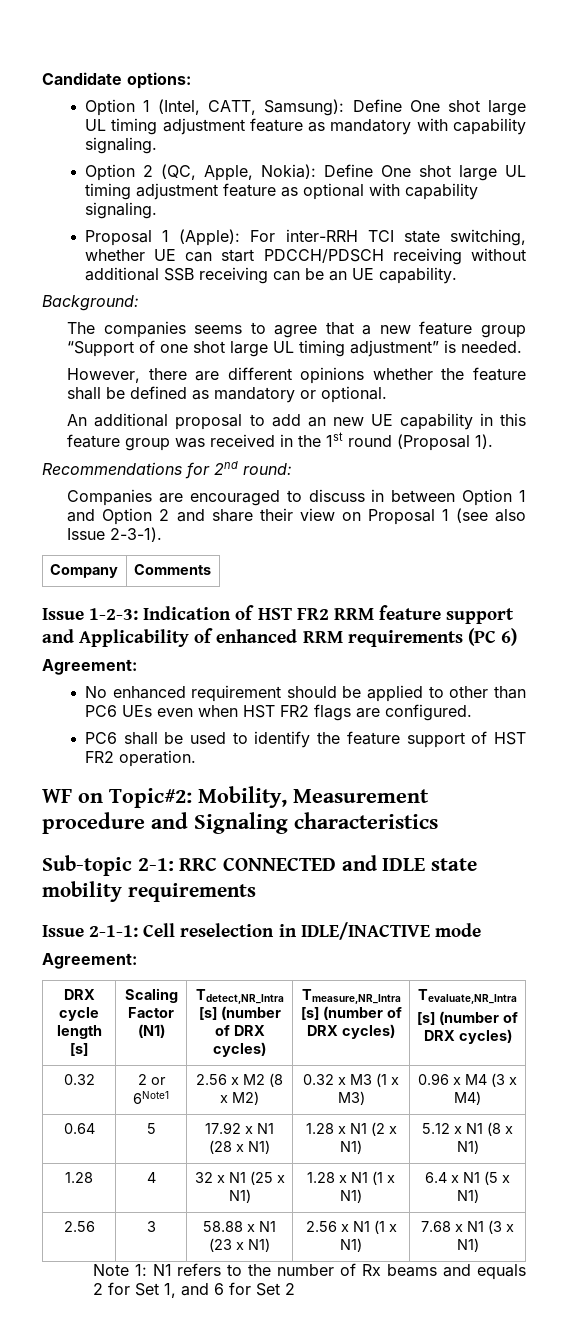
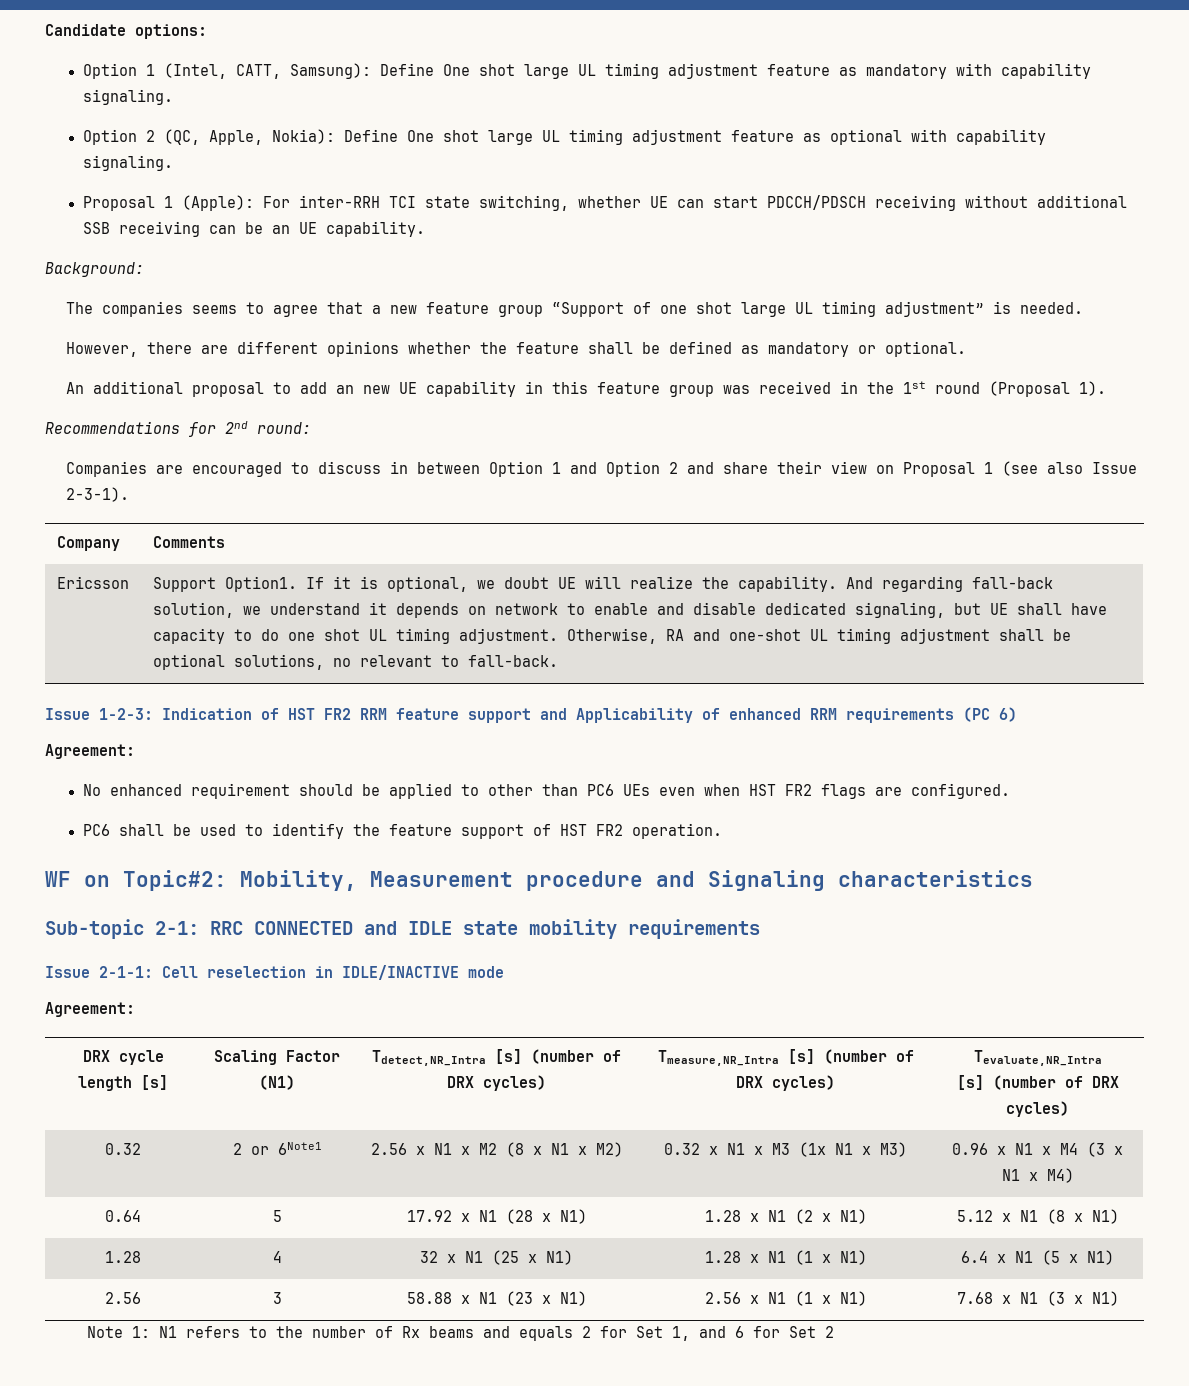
+ Ericsson | Support Option1. If it is optional, we doubt UE will realize the capability. And regarding fall-back solution, we understand it depends on network to enable and disable dedicated signaling, but UE shall have capacity to do one shot UL timing adjustment. Otherwise, RA and one-shot UL timing adjustment shall be optional solutions, no relevant to fall-back.
- 0.32 | 2 or 6Note1 | 2.56 x M2 (8 x M2) | 0.32 x M3 (1 x M3) | 0.96 x M4 (3 x M4)
+ 0.32 | 2 or 6Note1 | 2.56 x N1 x M2 (8 x N1 x M2) | 0.32 x N1 x M3 (1x N1 x M3) | 0.96 x N1 x M4 (3 x N1 x M4)

